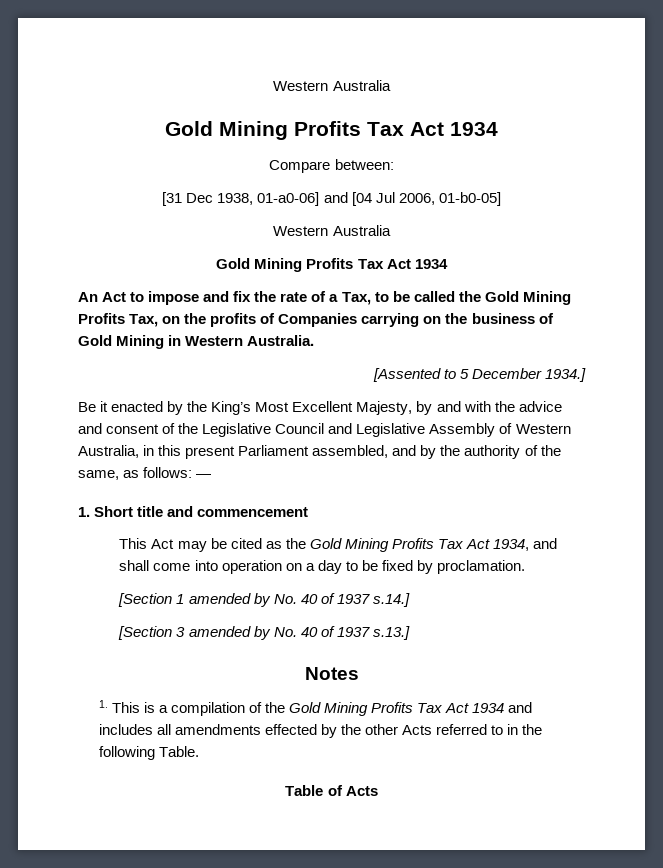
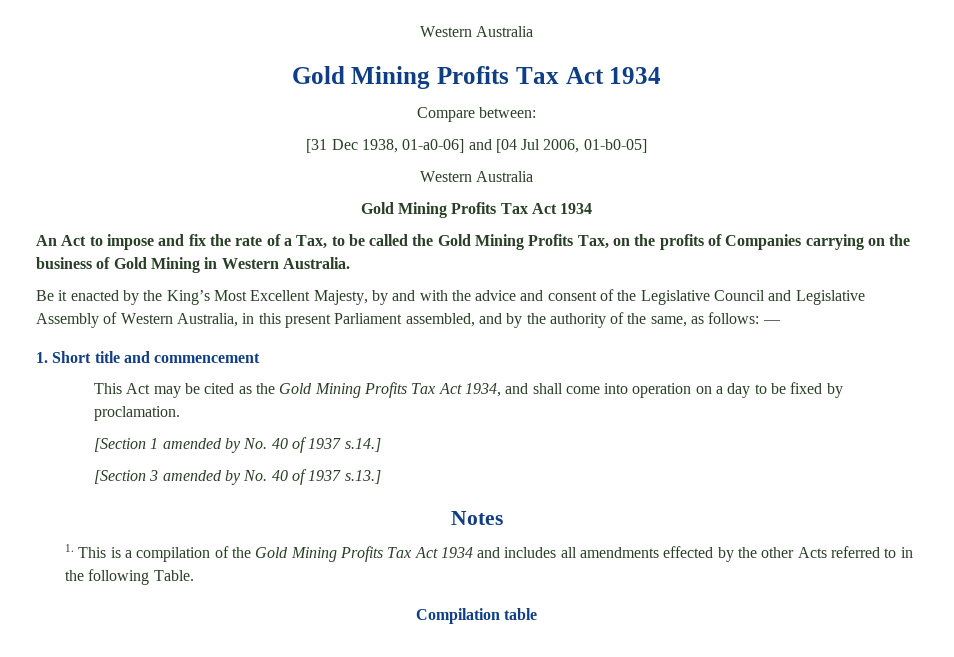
- [Assented to 5 December 1934.]
- Table of Acts
+ Compilation table

